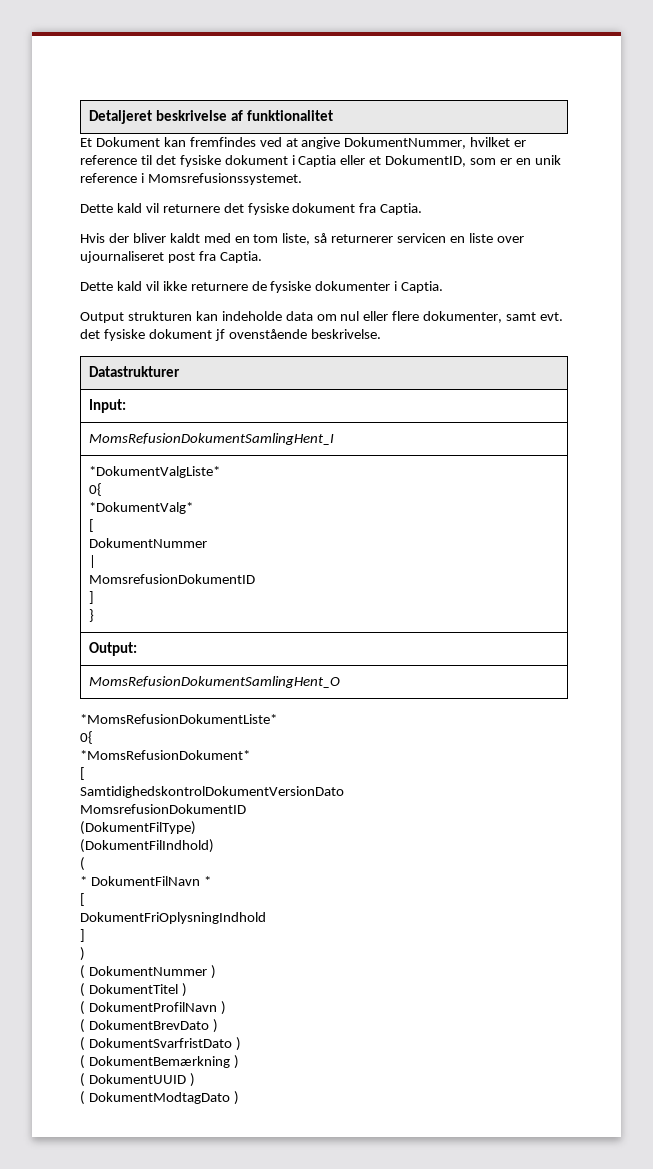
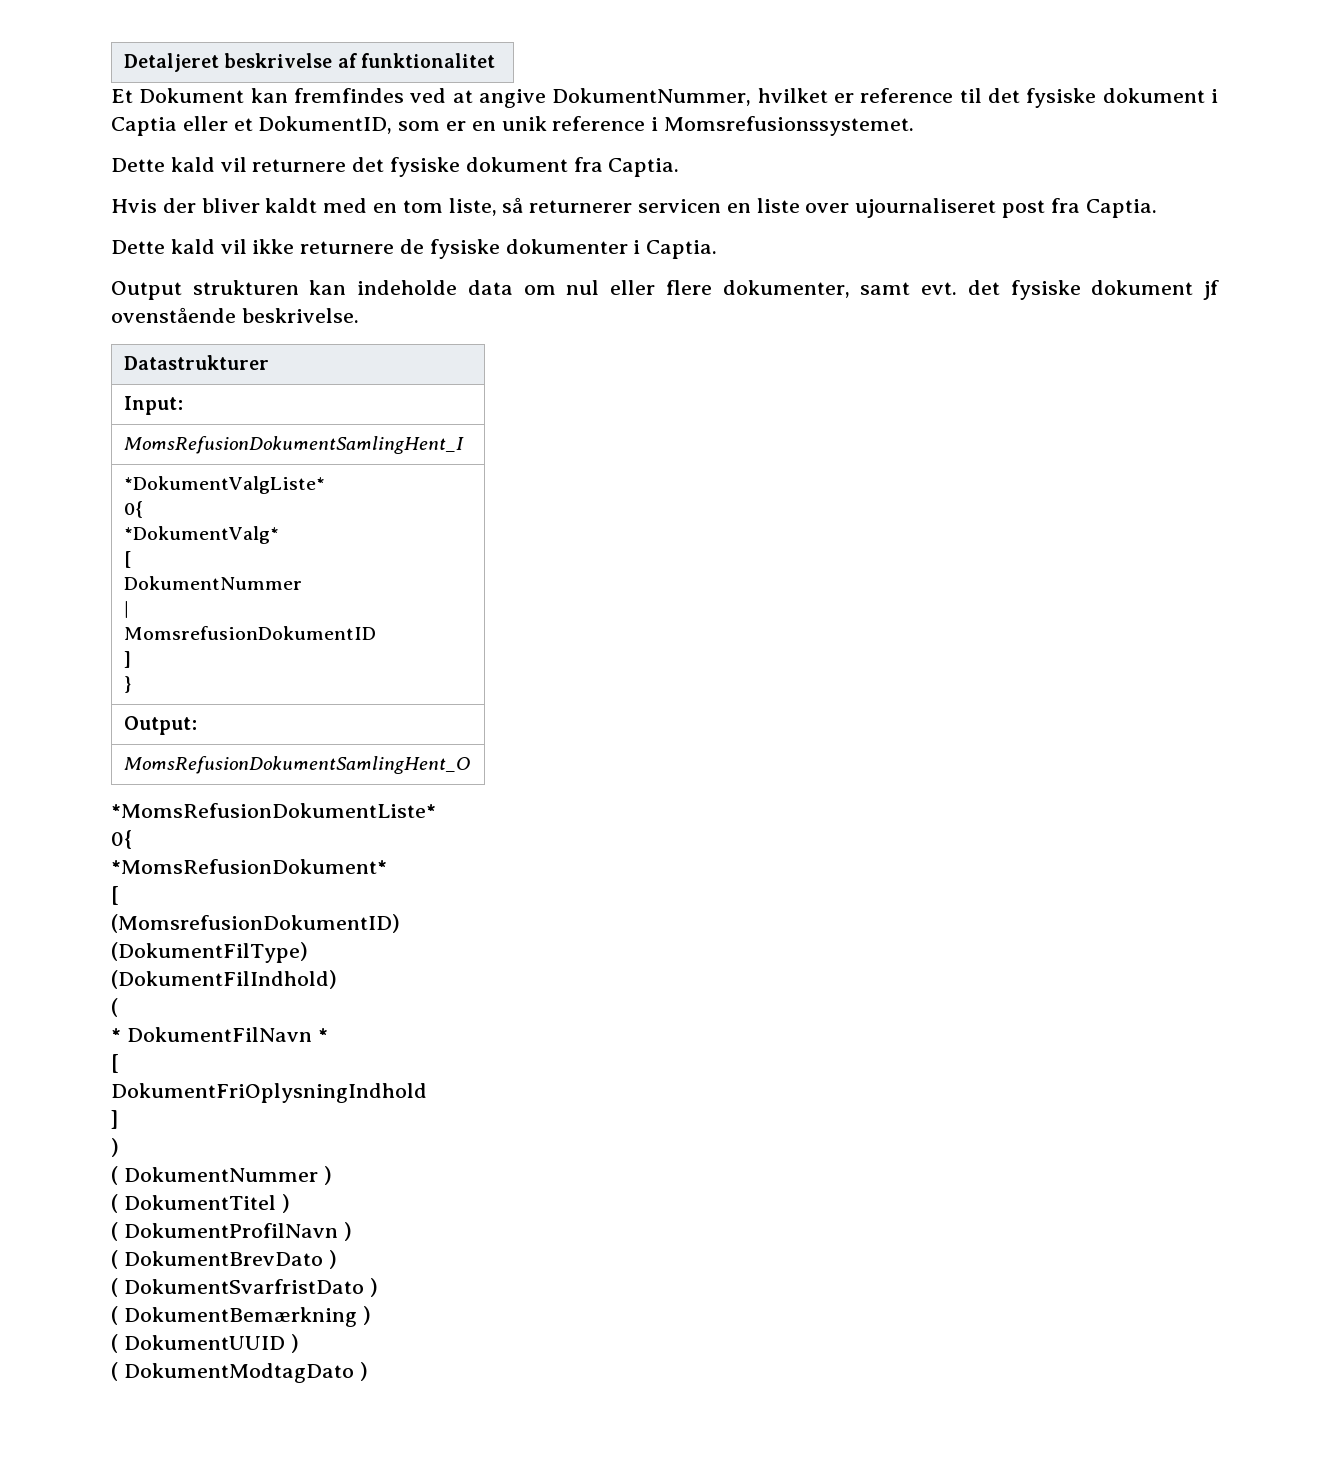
- SamtidighedskontrolDokumentVersionDato
- MomsrefusionDokumentID
+ (MomsrefusionDokumentID)

